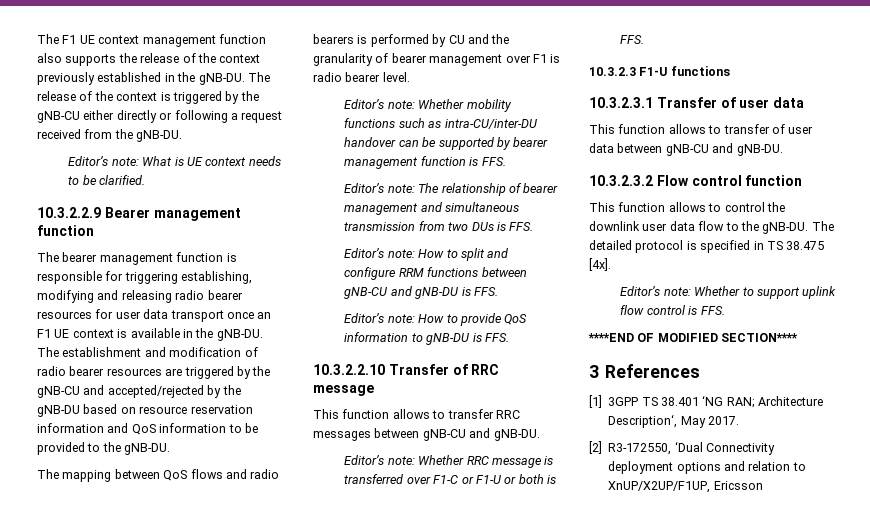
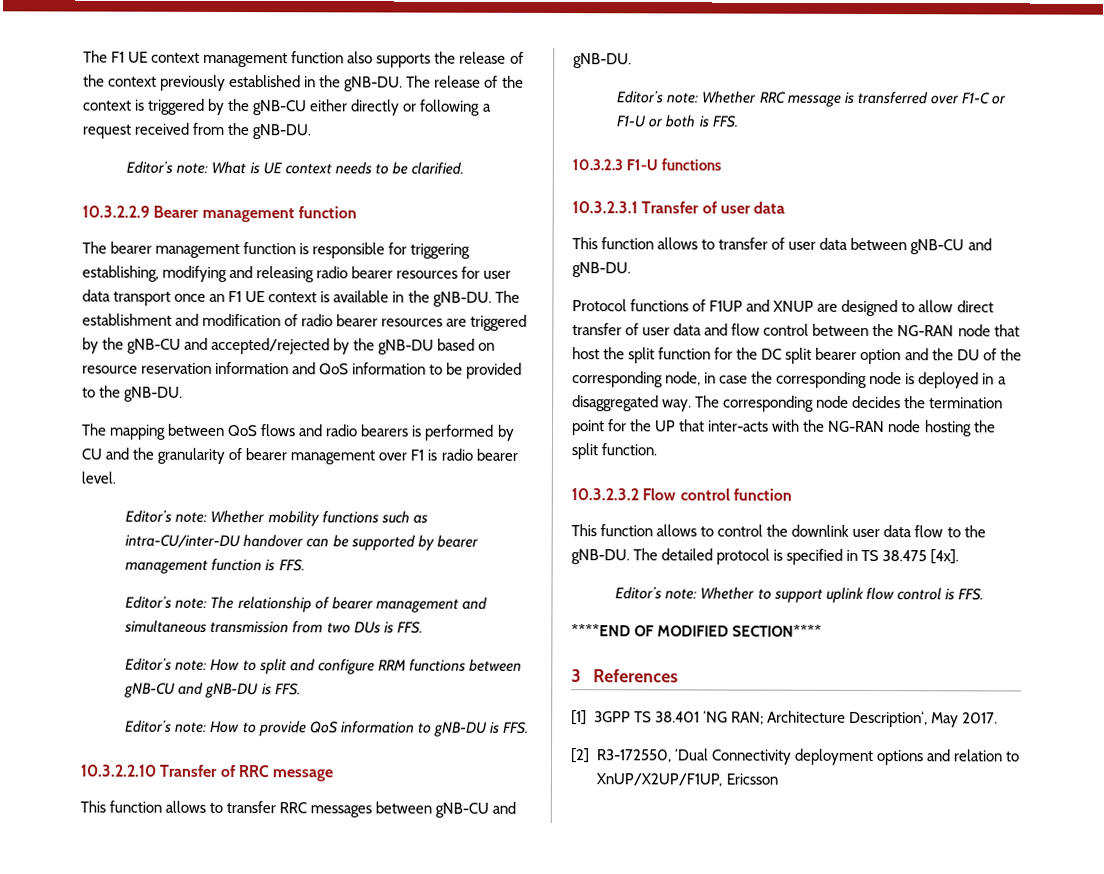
+ Protocol functions of F1UP and XNUP are designed to allow direct transfer of user data and flow control between the NG-RAN node that host the split function for the DC split bearer option and the DU of the corresponding node, in case the corresponding node is deployed in a disaggregated way. The corresponding node decides the termination point for the UP that inter-acts with the NG-RAN node hosting the split function.

